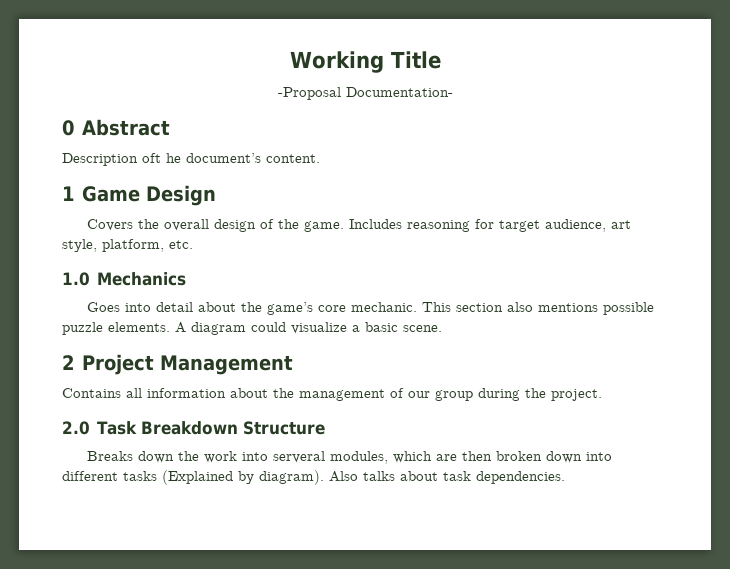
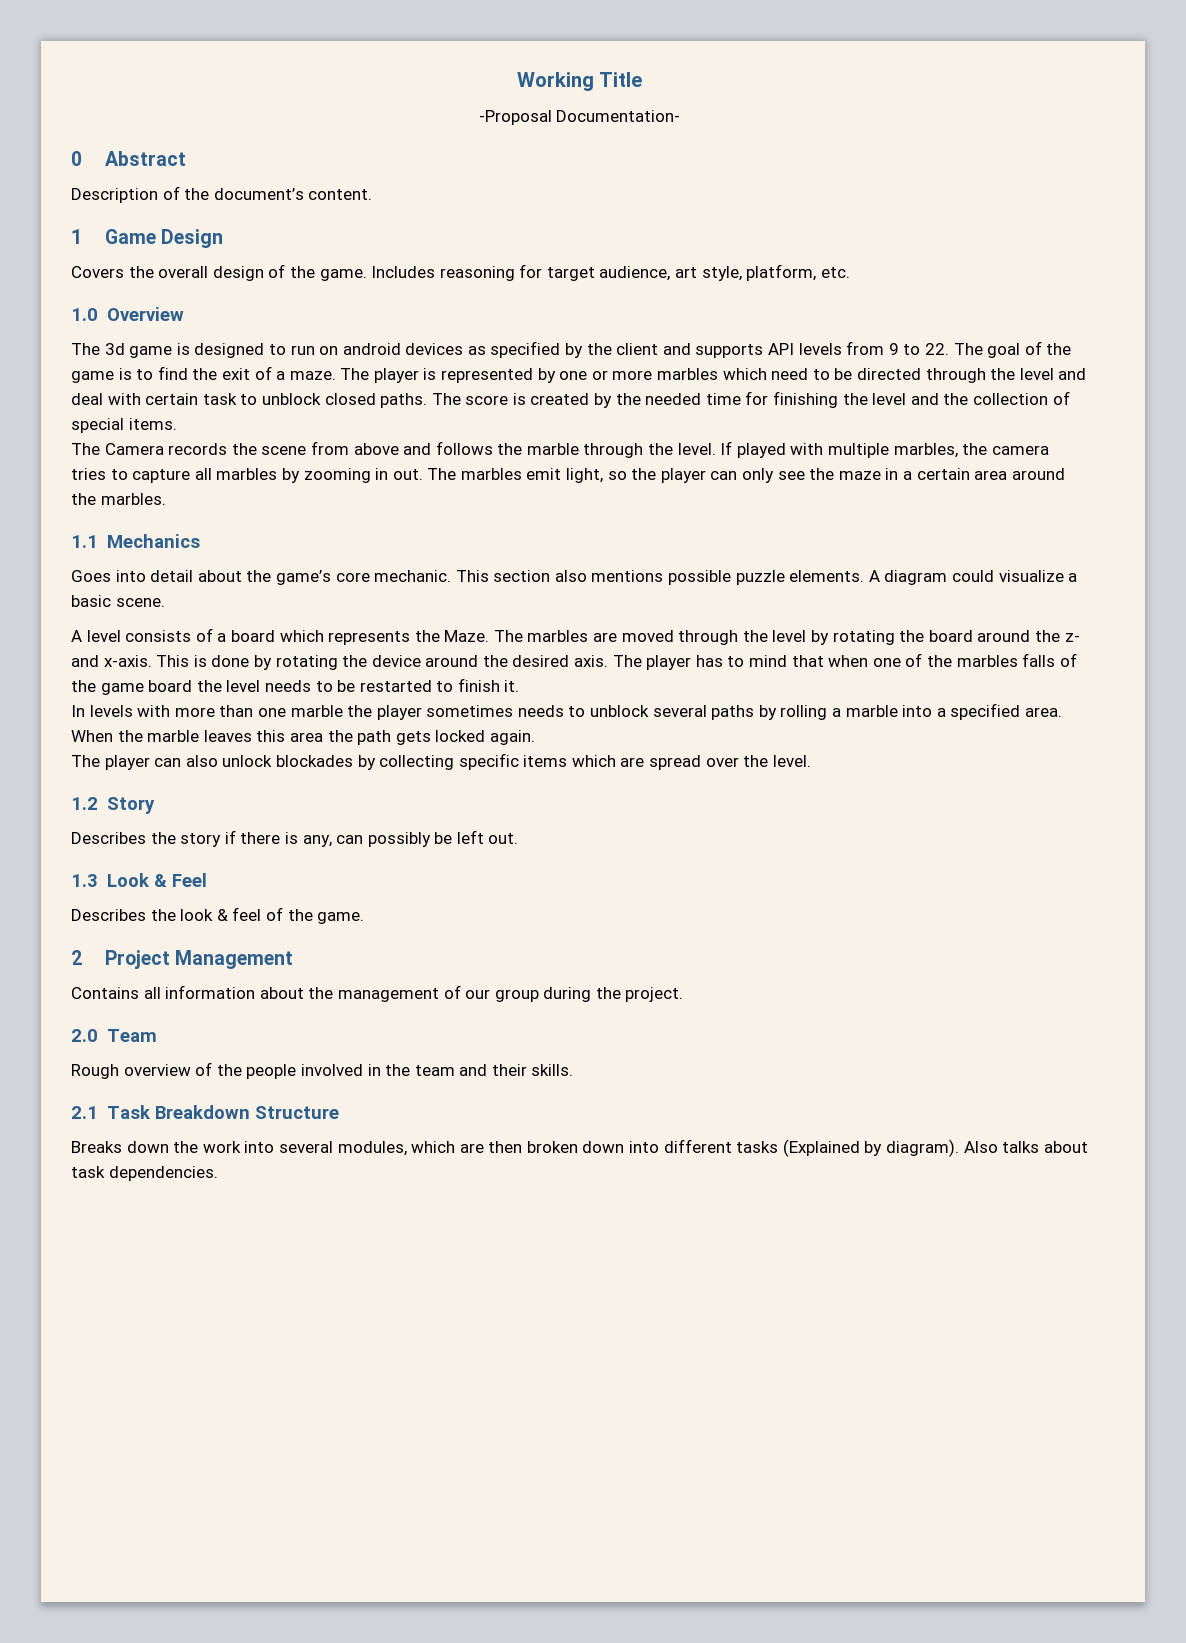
- Description oft he document’s content.
+ Description of the document’s content.
- 1.0 Mechanics
+ 1.0 Overview
+ The 3d game is designed to run on android devices as specified by the client and supports API levels from 9 to 22. The goal of the game is to find the exit of a maze. The player is represented by one or more marbles which need to be directed through the level and deal with certain task to unblock closed paths. The score is created by the needed time for finishing the level and the collection of special items.
+ The Camera records the scene from above and follows the marble through the level. If played with multiple marbles, the camera tries to capture all marbles by zooming in out. The marbles emit light, so the player can only see the maze in a certain area around the marbles.
+ 1.1 Mechanics
+ A level consists of a board which represents the Maze. The marbles are moved through the level by rotating the board around the z- and x-axis. This is done by rotating the device around the desired axis. The player has to mind that when one of the marbles falls of the game board the level needs to be restarted to finish it.
+ In levels with more than one marble the player sometimes needs to unblock several paths by rolling a marble into a specified area. When the marble leaves this area the path gets locked again.
+ The player can also unlock blockades by collecting specific items which are spread over the level.
+ 1.2 Story
+ Describes the story if there is any, can possibly be left out.
+ 1.3 Look & Feel
+ Describes the look & feel of the game.
- 2.0 Task Breakdown Structure
+ 2.0 Team
+ Rough overview of the people involved in the team and their skills.
+ 2.1 Task Breakdown Structure
- Breaks down the work into serveral modules, which are then broken down into different tasks (Explained by diagram).
+ Breaks down the work into several modules, which are then broken down into different tasks (Explained by diagram).

